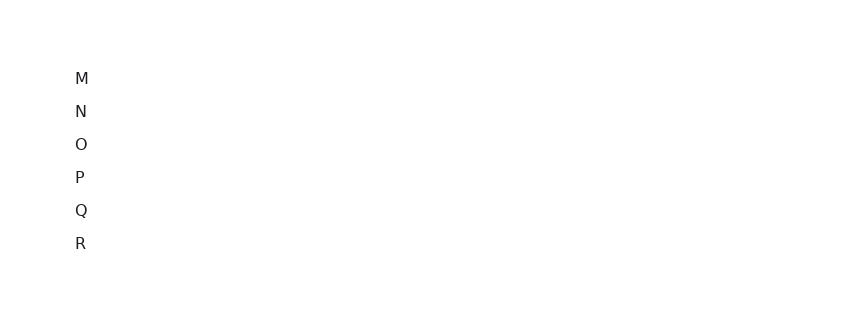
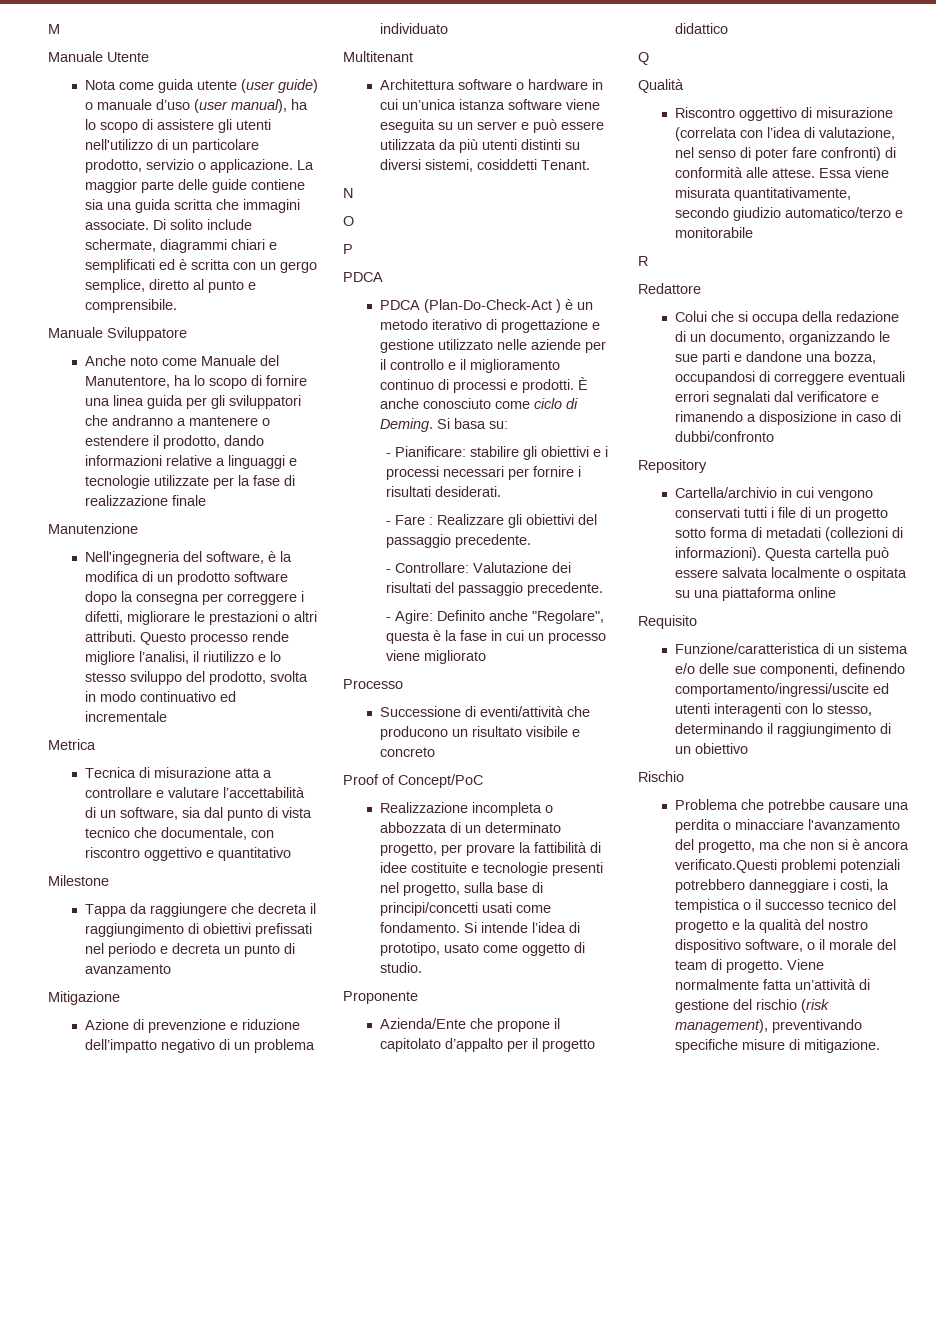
+ Manuale Utente
+ Nota come guida utente (user guide) o manuale d’uso (user manual), ha lo scopo di assistere gli utenti nell'utilizzo di un particolare prodotto, servizio o applicazione. La maggior parte delle guide contiene sia una guida scritta che immagini associate. Di solito include schermate, diagrammi chiari e semplificati ed è scritta con un gergo semplice, diretto al punto e comprensibile.
+ Manuale Sviluppatore
+ Anche noto come Manuale del Manutentore, ha lo scopo di fornire una linea guida per gli sviluppatori che andranno a mantenere o estendere il prodotto, dando informazioni relative a linguaggi e tecnologie utilizzate per la fase di realizzazione finale
+ Manutenzione
+ Nell'ingegneria del software, è la modifica di un prodotto software dopo la consegna per correggere i difetti, migliorare le prestazioni o altri attributi. Questo processo rende migliore l’analisi, il riutilizzo e lo stesso sviluppo del prodotto, svolta in modo continuativo ed incrementale
+ Metrica
+ Tecnica di misurazione atta a controllare e valutare l’accettabilità di un software, sia dal punto di vista tecnico che documentale, con riscontro oggettivo e quantitativo
+ Milestone
+ Tappa da raggiungere che decreta il raggiungimento di obiettivi prefissati nel periodo e decreta un punto di avanzamento
+ Mitigazione
+ Azione di prevenzione e riduzione dell’impatto negativo di un problema individuato
+ Multitenant
+ Architettura software o hardware in cui un’unica istanza software viene eseguita su un server e può essere utilizzata da più utenti distinti su diversi sistemi, cosiddetti Tenant.
  N
  O
  P
+ PDCA
+ PDCA (Plan-Do-Check-Act ) è un metodo iterativo di progettazione e gestione utilizzato nelle aziende per il controllo e il miglioramento continuo di processi e prodotti. È anche conosciuto come ciclo di Deming. Si basa su:
+ - Pianificare: stabilire gli obiettivi e i processi necessari per fornire i risultati desiderati.
+ - Fare : Realizzare gli obiettivi del passaggio precedente.
+ - Controllare: Valutazione dei risultati del passaggio precedente.
+ - Agire: Definito anche "Regolare", questa è la fase in cui un processo viene migliorato
+ Processo
+ Successione di eventi/attività che producono un risultato visibile e concreto
+ Proof of Concept/PoC
+ Realizzazione incompleta o abbozzata di un determinato progetto, per provare la fattibilità di idee costituite e tecnologie presenti nel progetto, sulla base di principi/concetti usati come fondamento. Si intende l’idea di prototipo, usato come oggetto di studio.
+ Proponente
+ Azienda/Ente che propone il capitolato d’appalto per il progetto didattico
  Q
+ Qualità
+ Riscontro oggettivo di misurazione (correlata con l’idea di valutazione, nel senso di poter fare confronti) di conformità alle attese. Essa viene misurata quantitativamente, secondo giudizio automatico/terzo e monitorabile
  R
+ Redattore
+ Colui che si occupa della redazione di un documento, organizzando le sue parti e dandone una bozza, occupandosi di correggere eventuali errori segnalati dal verificatore e rimanendo a disposizione in caso di dubbi/confronto
+ Repository
+ Cartella/archivio in cui vengono conservati tutti i file di un progetto sotto forma di metadati (collezioni di informazioni). Questa cartella può essere salvata localmente o ospitata su una piattaforma online
+ Requisito
+ Funzione/caratteristica di un sistema e/o delle sue componenti, definendo comportamento/ingressi/uscite ed utenti interagenti con lo stesso, determinando il raggiungimento di un obiettivo
+ Rischio
+ Problema che potrebbe causare una perdita o minacciare l'avanzamento del progetto, ma che non si è ancora verificato.Questi problemi potenziali potrebbero danneggiare i costi, la tempistica o il successo tecnico del progetto e la qualità del nostro dispositivo software, o il morale del team di progetto. Viene normalmente fatta un’attività di gestione del rischio (risk management), preventivando specifiche misure di mitigazione.

